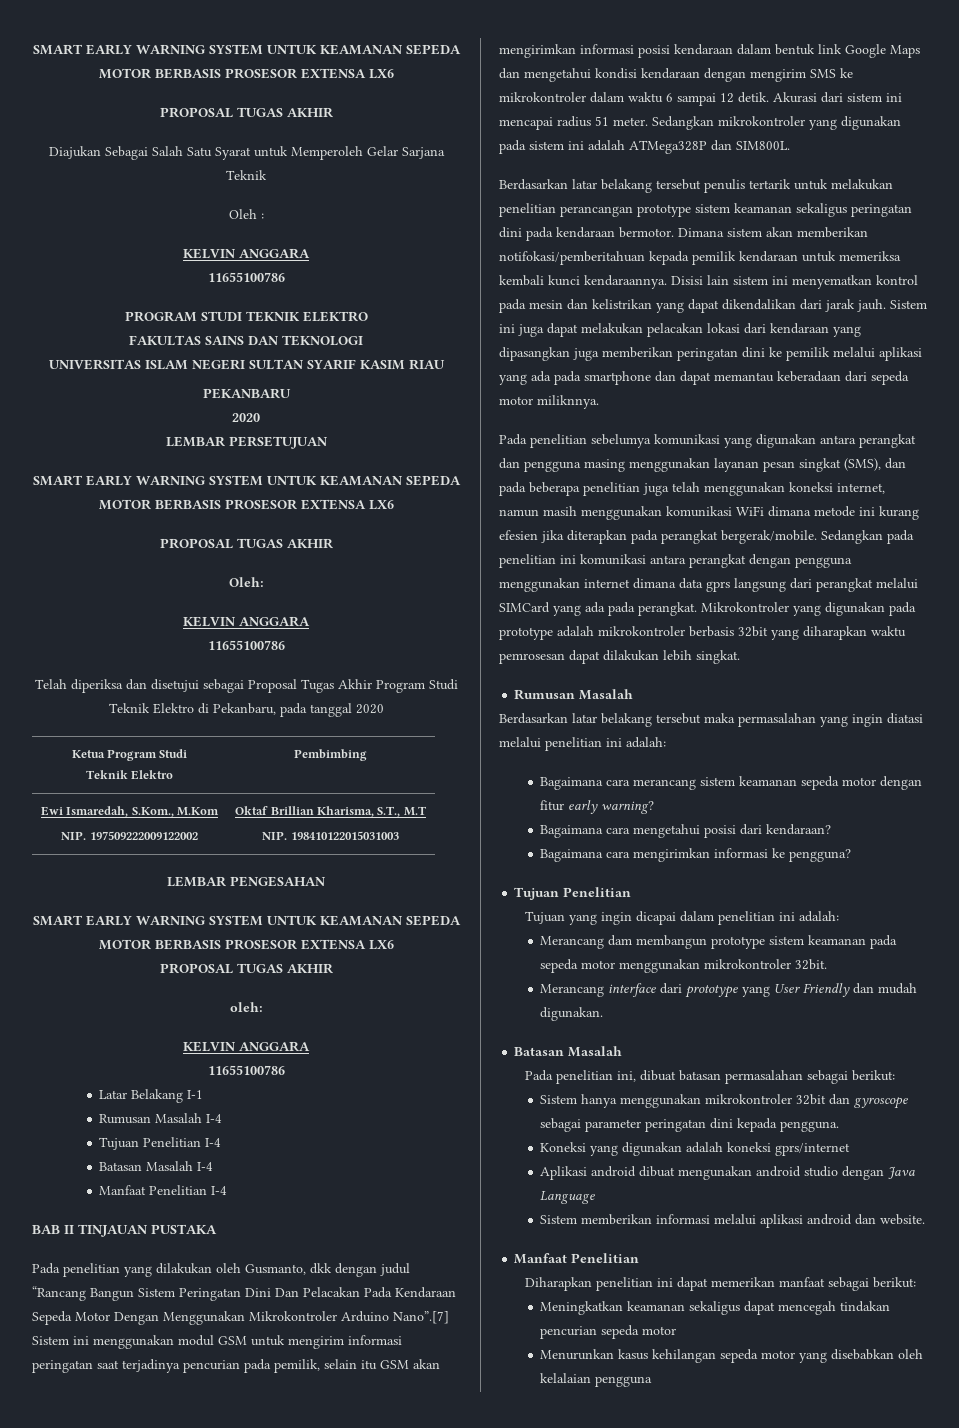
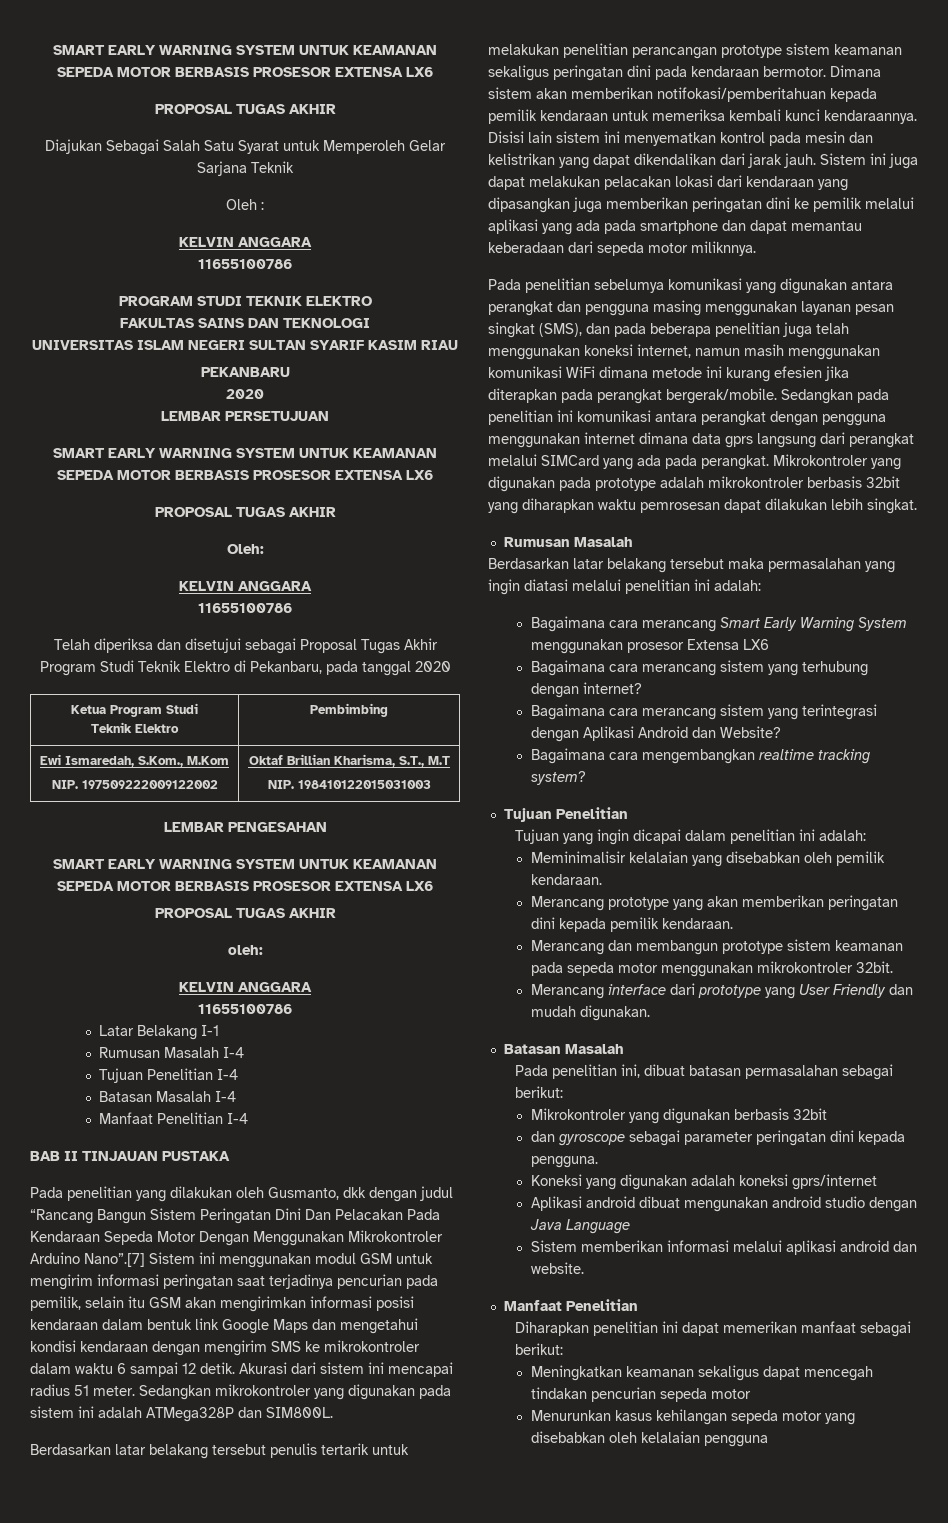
- Bagaimana cara merancang sistem keamanan sepeda motor dengan fitur early warning?
- Bagaimana cara mengetahui posisi dari kendaraan?
- Bagaimana cara mengirimkan informasi ke pengguna?
+ Bagaimana cara merancang Smart Early Warning System menggunakan prosesor Extensa LX6
+ Bagaimana cara merancang sistem yang terhubung dengan internet?
+ Bagaimana cara merancang sistem yang terintegrasi dengan Aplikasi Android dan Website?
+ Bagaimana cara mengembangkan realtime tracking system?
- Merancang dam membangun prototype sistem keamanan pada sepeda motor menggunakan mikrokontroler 32bit.
+ Meminimalisir kelalaian yang disebabkan oleh pemilik kendaraan.
+ Merancang prototype yang akan memberikan peringatan dini kepada pemilik kendaraan.
+ Merancang dan membangun prototype sistem keamanan pada sepeda motor menggunakan mikrokontroler 32bit.
- Sistem hanya menggunakan mikrokontroler 32bit dan gyroscope sebagai parameter peringatan dini kepada pengguna.
+ Mikrokontroler yang digunakan berbasis 32bit
+ dan gyroscope sebagai parameter peringatan dini kepada pengguna.

